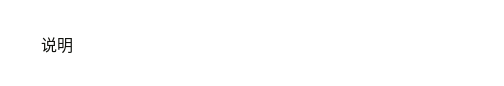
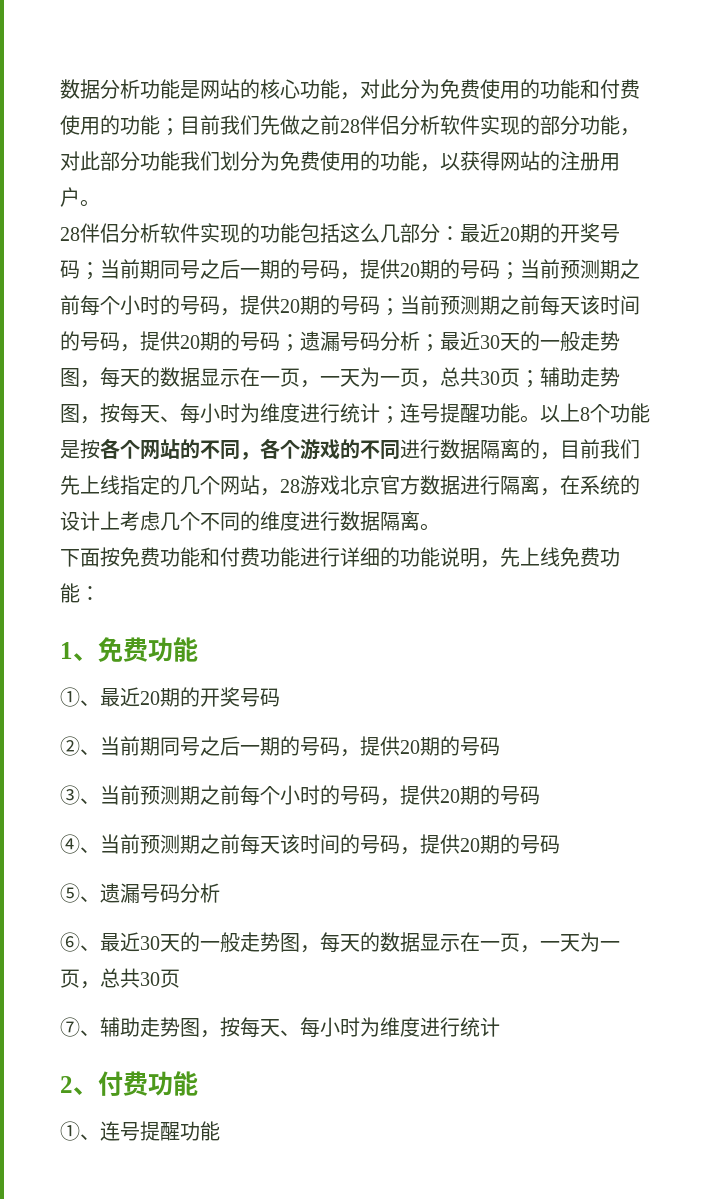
- 说明
+ 数据分析功能是网站的核心功能，对此分为免费使用的功能和付费使用的功能；目前我们先做之前28伴侣分析软件实现的部分功能，对此部分功能我们划分为免费使用的功能，以获得网站的注册用户。
+ 28伴侣分析软件实现的功能包括这么几部分：最近20期的开奖号码；当前期同号之后一期的号码，提供20期的号码；当前预测期之前每个小时的号码，提供20期的号码；当前预测期之前每天该时间的号码，提供20期的号码；遗漏号码分析；最近30天的一般走势图，每天的数据显示在一页，一天为一页，总共30页；辅助走势图，按每天、每小时为维度进行统计；连号提醒功能。以上8个功能是按各个网站的不同，各个游戏的不同进行数据隔离的，目前我们先上线指定的几个网站，28游戏北京官方数据进行隔离，在系统的设计上考虑几个不同的维度进行数据隔离。
+ 下面按免费功能和付费功能进行详细的功能说明，先上线免费功能：
+ 1、免费功能
+ ①、最近20期的开奖号码
+ ②、当前期同号之后一期的号码，提供20期的号码
+ ③、当前预测期之前每个小时的号码，提供20期的号码
+ ④、当前预测期之前每天该时间的号码，提供20期的号码
+ ⑤、遗漏号码分析
+ ⑥、最近30天的一般走势图，每天的数据显示在一页，一天为一页，总共30页
+ ⑦、辅助走势图，按每天、每小时为维度进行统计
+ 2、付费功能
+ ①、连号提醒功能

